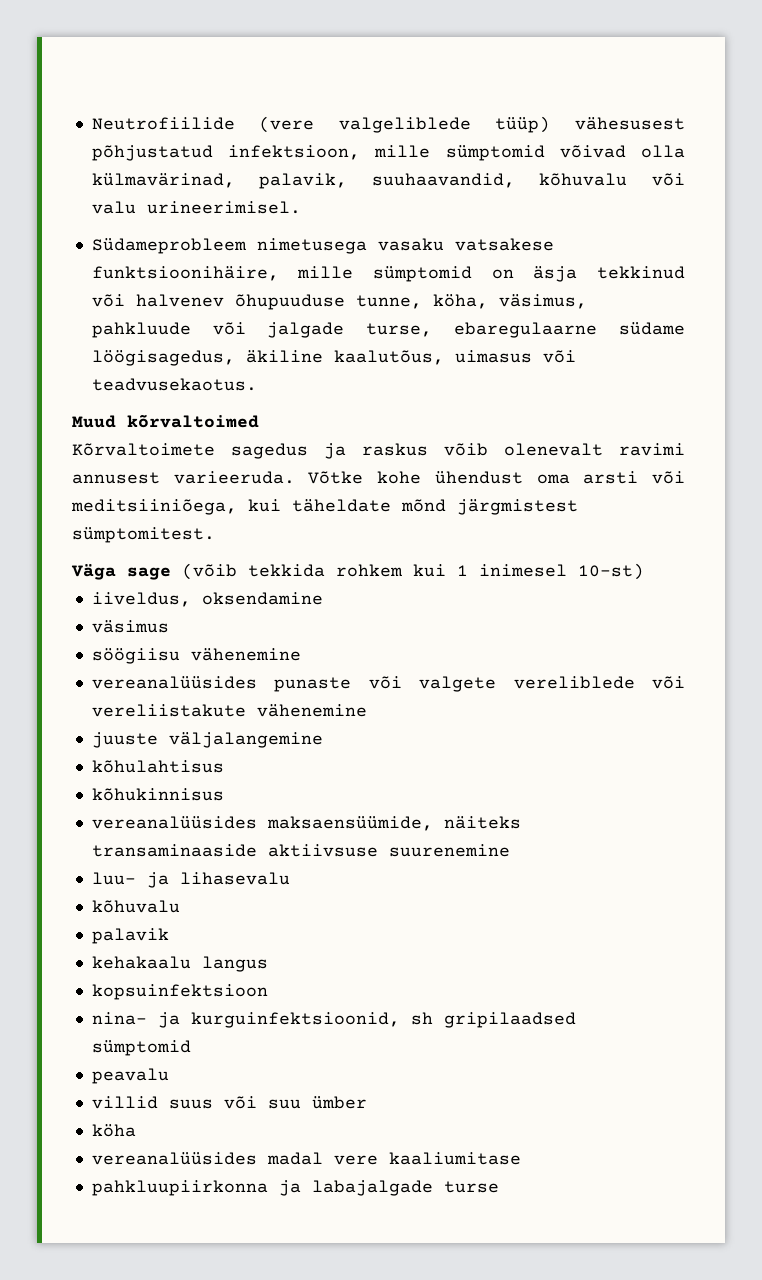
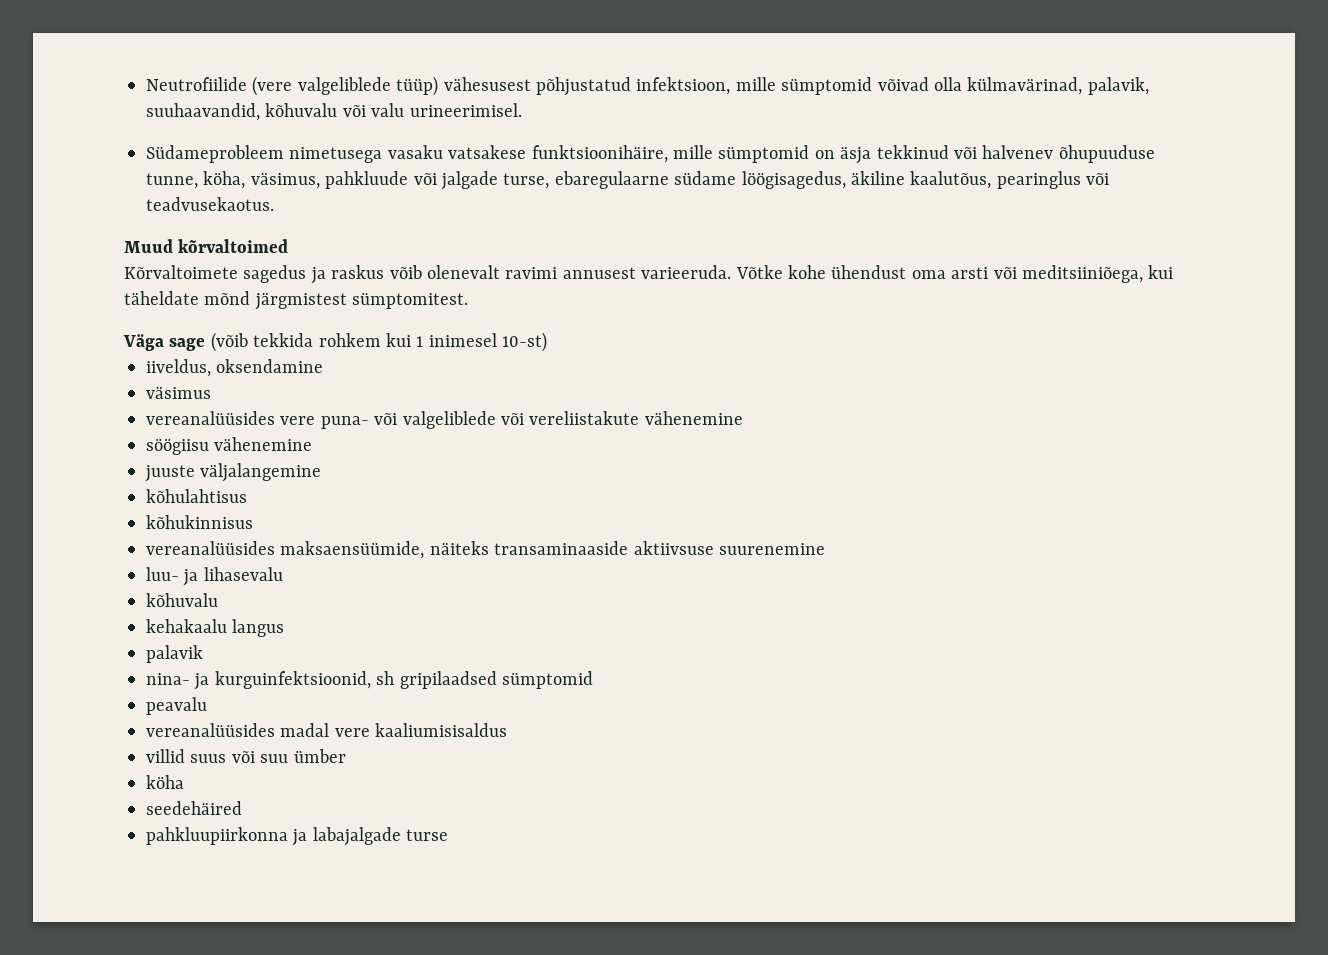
- Südameprobleem nimetusega vasaku vatsakese funktsioonihäire, mille sümptomid on äsja tekkinud või halvenev õhupuuduse tunne, köha, väsimus, pahkluude või jalgade turse, ebaregulaarne südame löögisagedus, äkiline kaalutõus, uimasus või teadvusekaotus.
+ Südameprobleem nimetusega vasaku vatsakese funktsioonihäire, mille sümptomid on äsja tekkinud või halvenev õhupuuduse tunne, köha, väsimus, pahkluude või jalgade turse, ebaregulaarne südame löögisagedus, äkiline kaalutõus, pearinglus või teadvusekaotus.
+ vereanalüüsides vere puna- või valgeliblede või vereliistakute vähenemine
  söögiisu vähenemine
- vereanalüüsides punaste või valgete vereliblede või vereliistakute vähenemine
- palavik
- kopsuinfektsioon
+ palavik
+ vereanalüüsides madal vere kaaliumisisaldus
- vereanalüüsides madal vere kaaliumitase
+ seedehäired

